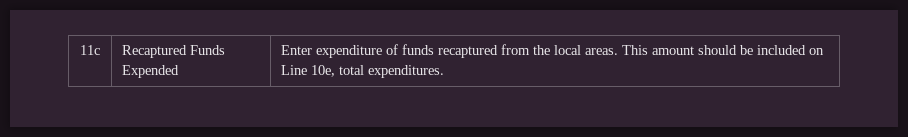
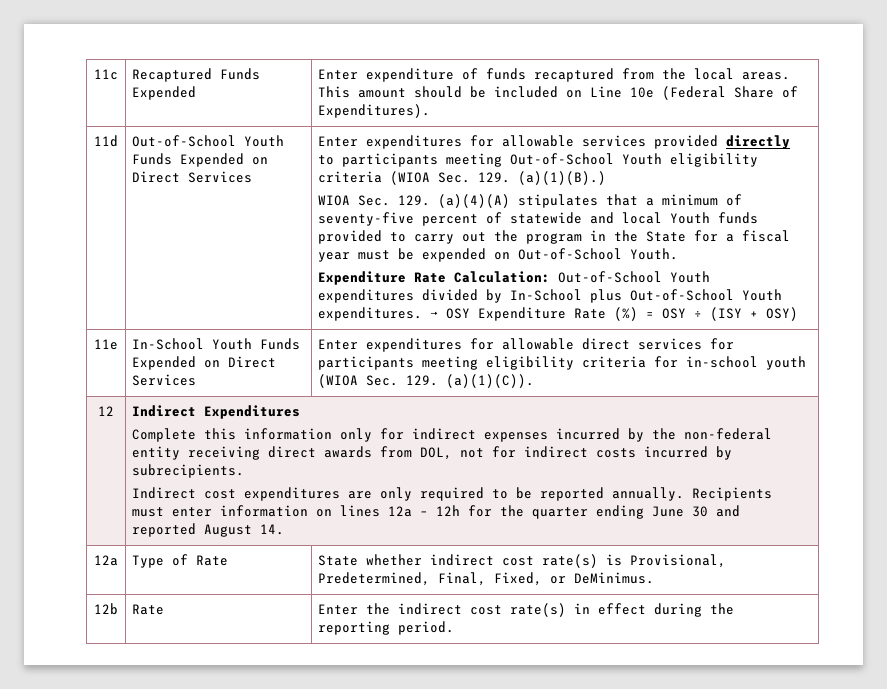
- 11c | Recaptured Funds Expended | Enter expenditure of funds recaptured from the local areas. This amount should be included on Line 10e, total expenditures.
+ 11c | Recaptured Funds Expended | Enter expenditure of funds recaptured from the local areas. This amount should be included on Line 10e (Federal Share of Expenditures).
+ 11d | Out-of-School Youth Funds Expended on Direct Services | Enter expenditures for allowable services provided directly to participants meeting Out-of-School Youth eligibility criteria (WIOA Sec. 129. (a)(1)(B).)
+ WIOA Sec. 129. (a)(4)(A) stipulates that a minimum of seventy-five percent of statewide and local Youth funds provided to carry out the program in the State for a fiscal year must be expended on Out-of-School Youth.
+ Expenditure Rate Calculation: Out-of-School Youth expenditures divided by In-School plus Out-of-School Youth expenditures. → OSY Expenditure Rate (%) = OSY ÷ (ISY + OSY)
+ 11e | In-School Youth Funds Expended on Direct Services | Enter expenditures for allowable direct services for participants meeting eligibility criteria for in-school youth (WIOA Sec. 129. (a)(1)(C)).
+ 12 | Indirect Expenditures
+ Complete this information only for indirect expenses incurred by the non-federal entity receiving direct awards from DOL, not for indirect costs incurred by subrecipients.
+ Indirect cost expenditures are only required to be reported annually. Recipients must enter information on lines 12a – 12h for the quarter ending June 30 and reported August 14.
+ 12a | Type of Rate | State whether indirect cost rate(s) is Provisional, Predetermined, Final, Fixed, or DeMinimus.
+ 12b | Rate | Enter the indirect cost rate(s) in effect during the reporting period.

